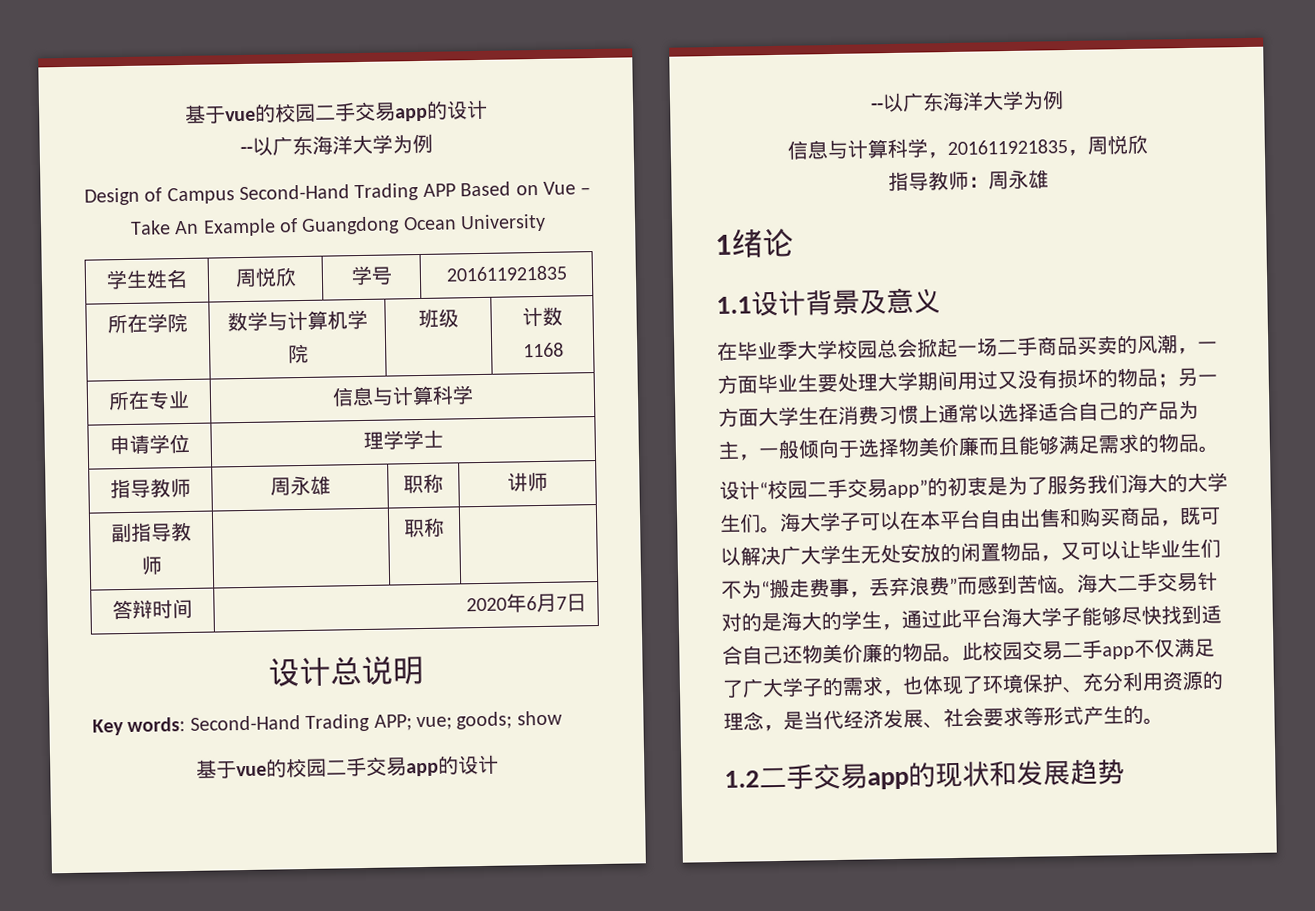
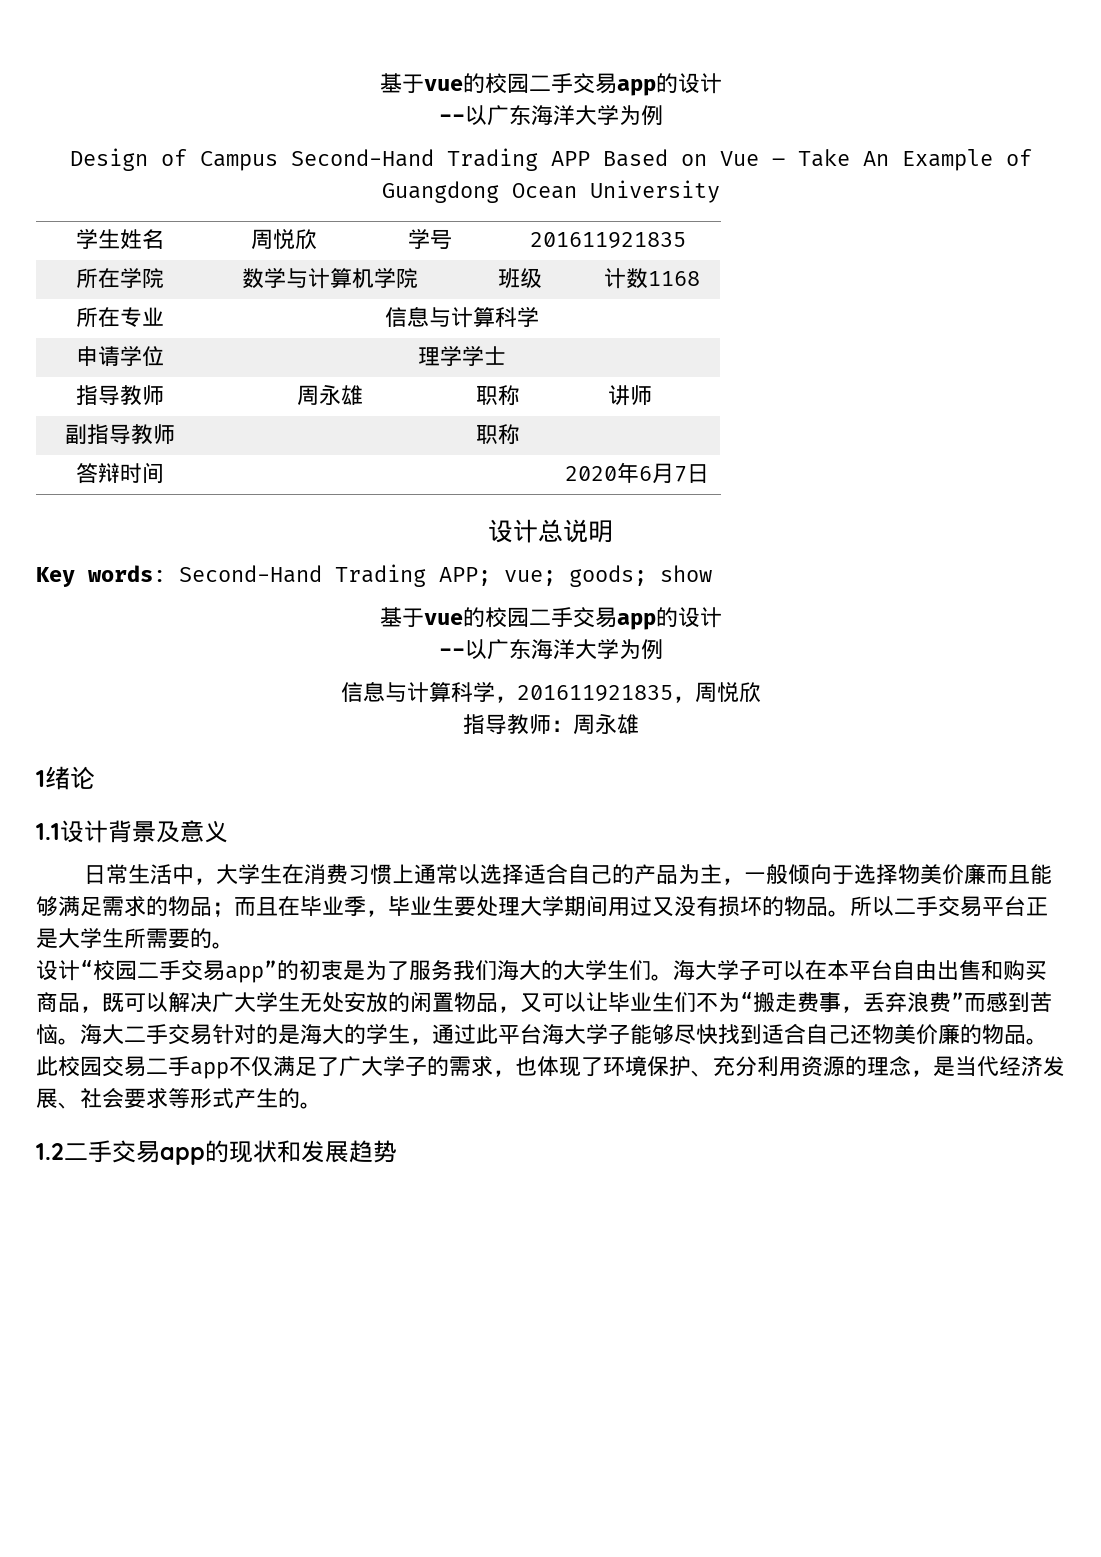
- 在毕业季大学校园总会掀起一场二手商品买卖的风潮，一方面毕业生要处理大学期间用过又没有损坏的物品；另一方面大学生在消费习惯上通常以选择适合自己的产品为主，一般倾向于选择物美价廉而且能够满足需求的物品。
+ 日常生活中，大学生在消费习惯上通常以选择适合自己的产品为主，一般倾向于选择物美价廉而且能够满足需求的物品；而且在毕业季，毕业生要处理大学期间用过又没有损坏的物品。所以二手交易平台正是大学生所需要的。

